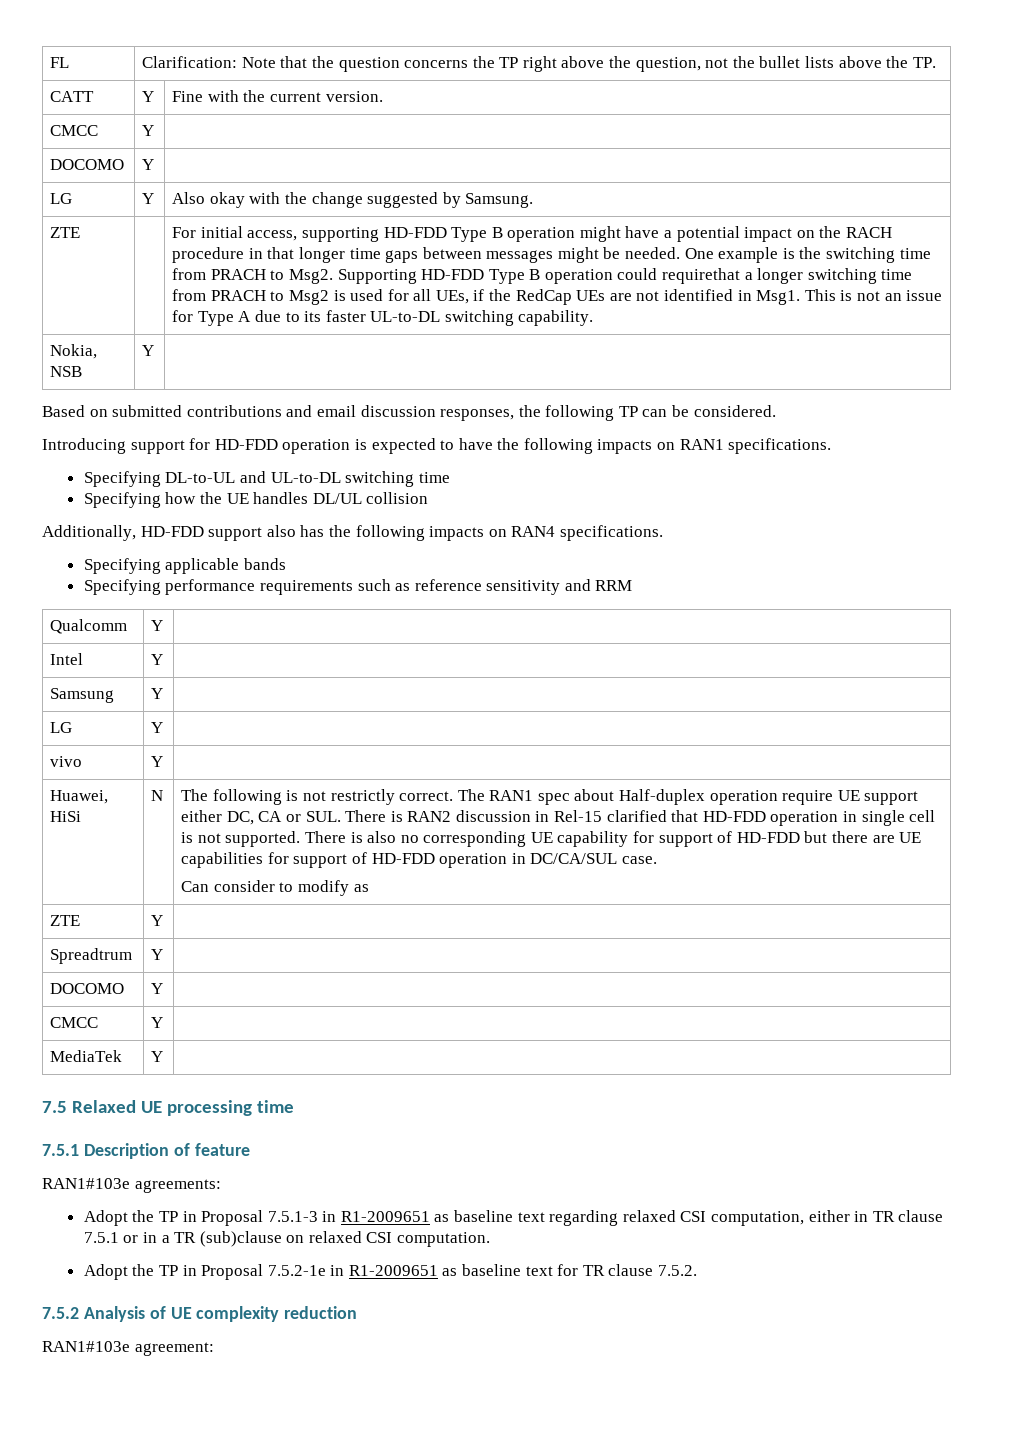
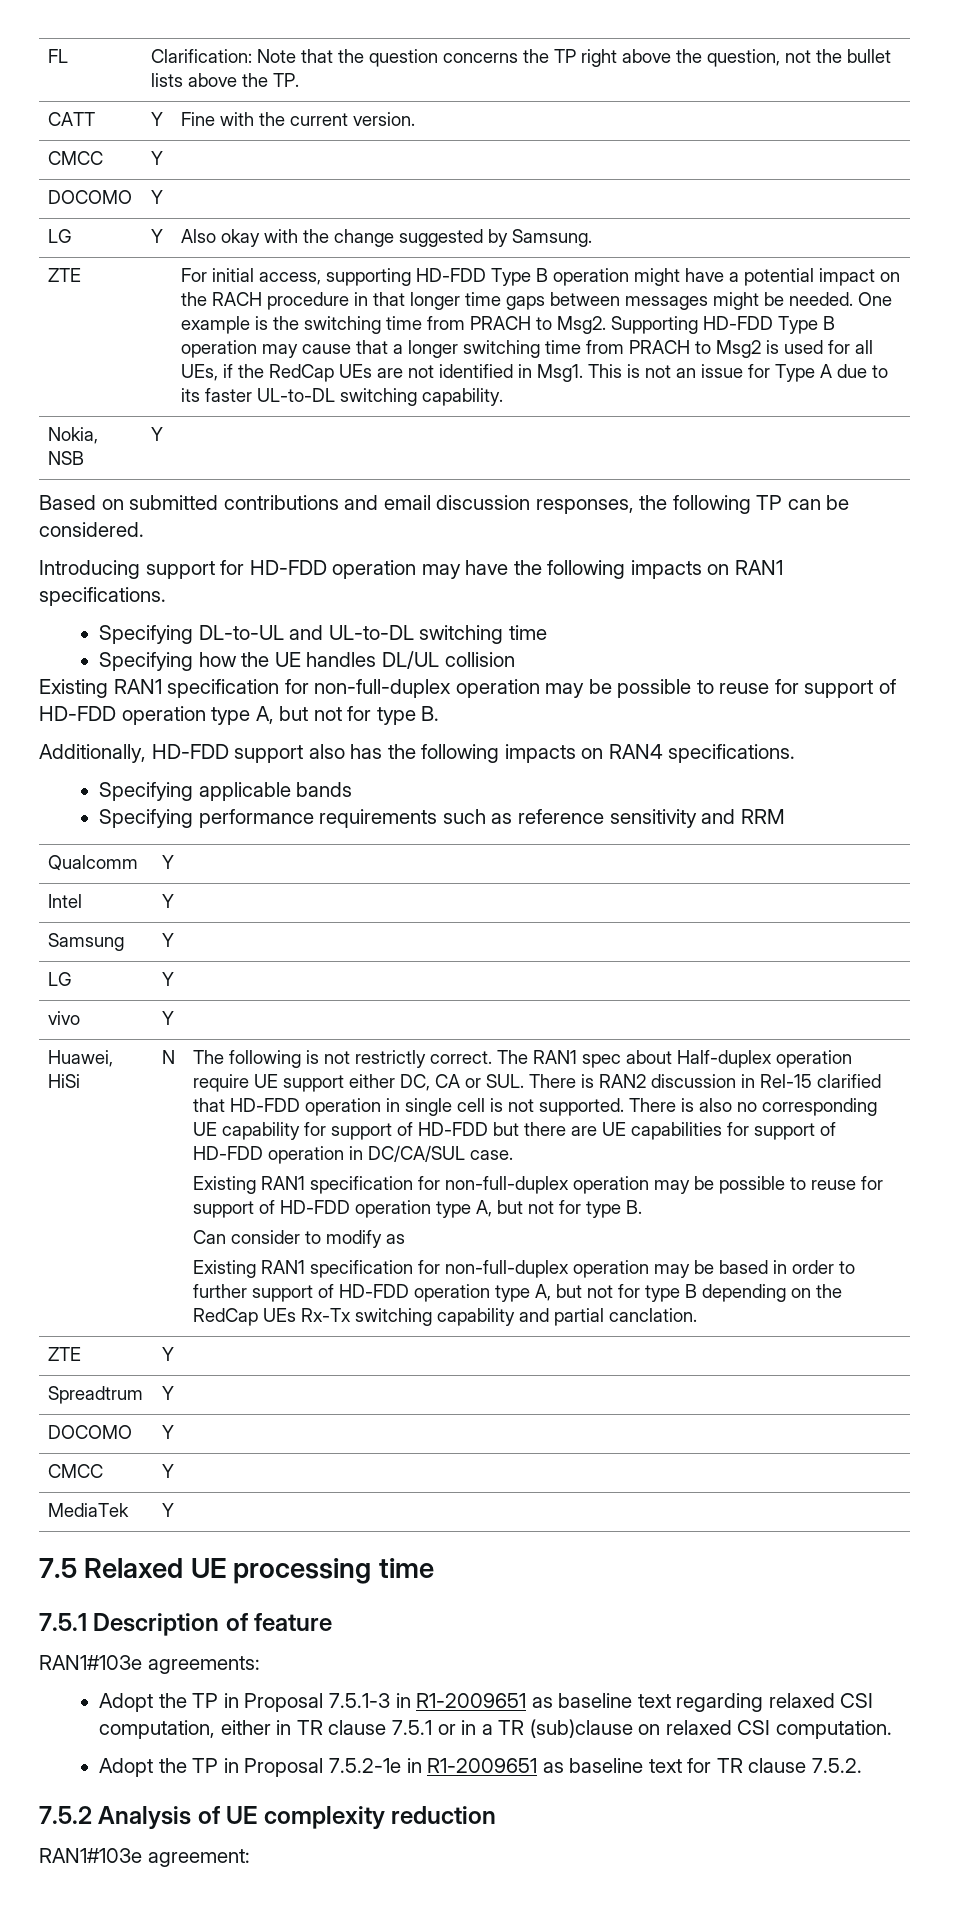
- Supporting HD-FDD Type B operation could requirethat a longer switching time from PRACH to Msg2 is used for all UEs, if the RedCap UEs are not identified in Msg1.
+ Supporting HD-FDD Type B operation may cause that a longer switching time from PRACH to Msg2 is used for all UEs, if the RedCap UEs are not identified in Msg1.
- Introducing support for HD-FDD operation is expected to have the following impacts on RAN1 specifications.
+ Introducing support for HD-FDD operation may have the following impacts on RAN1 specifications.
  Specifying how the UE handles DL/UL collision
+ Existing RAN1 specification for non-full-duplex operation may be possible to reuse for support of HD-FDD operation type A, but not for type B.
  There is also no corresponding UE capability for support of HD-FDD but there are UE capabilities for support of HD-FDD operation in DC/CA/SUL case.
+ Existing RAN1 specification for non-full-duplex operation may be possible to reuse for support of HD-FDD operation type A, but not for type B.
+ Existing RAN1 specification for non-full-duplex operation may be based in order to further support of HD-FDD operation type A, but not for type B depending on the RedCap UEs Rx-Tx switching capability and partial canclation.

